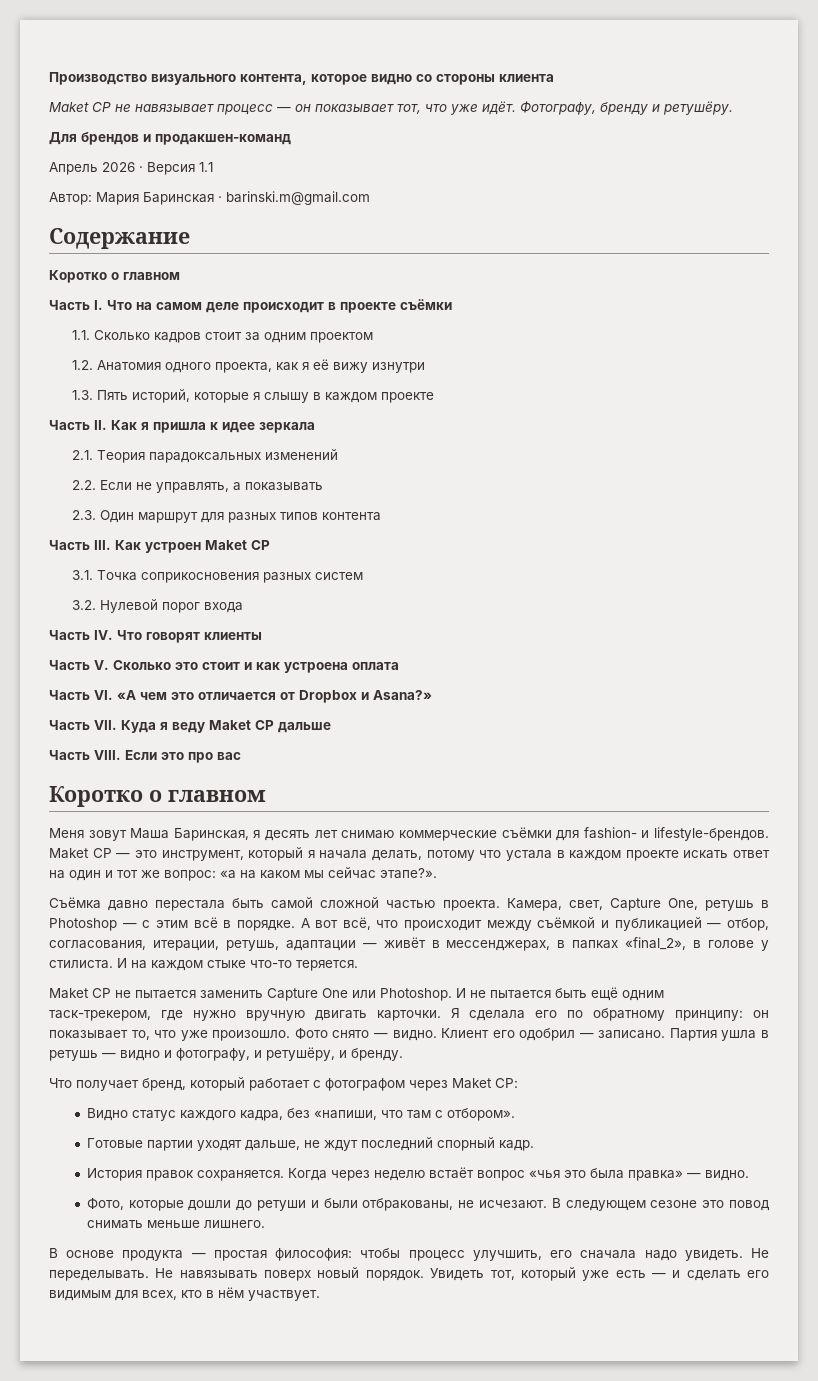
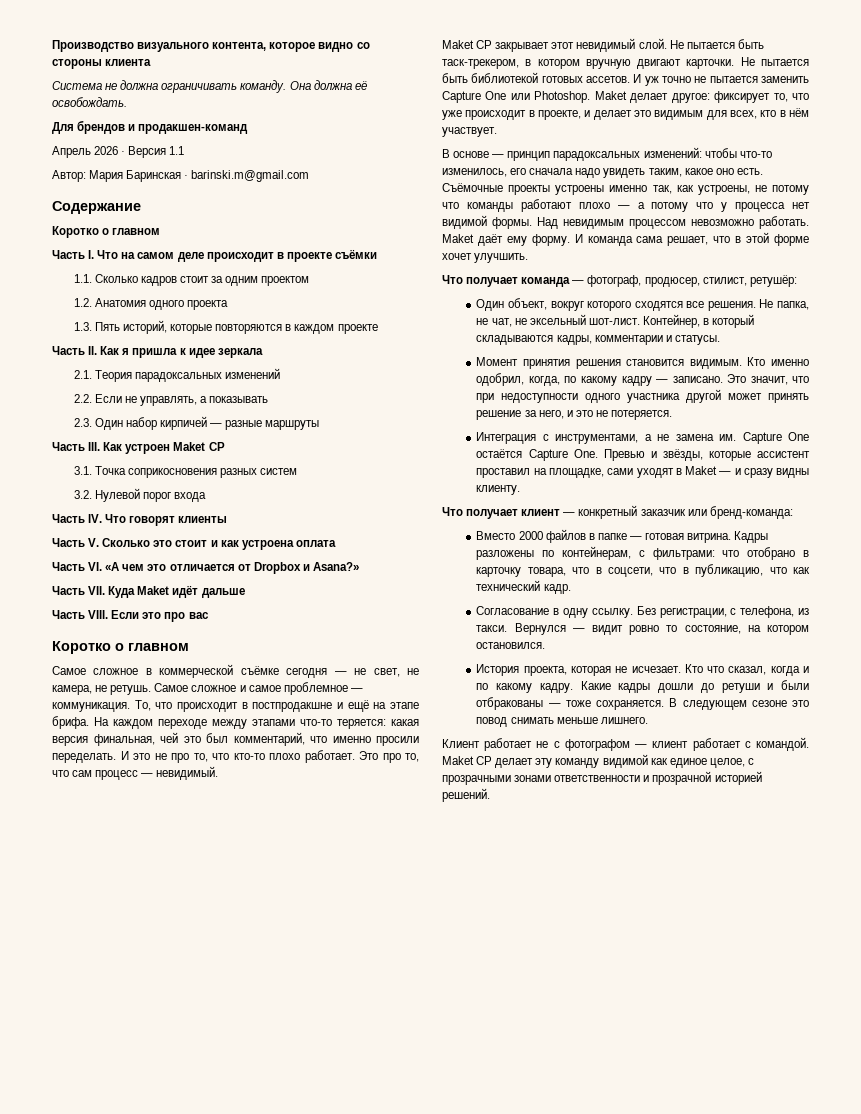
- Maket CP не навязывает процесс — он показывает тот, что уже идёт. Фотографу, бренду и ретушёру.
+ Система не должна ограничивать команду. Она должна её освобождать.
- 1.2. Анатомия одного проекта, как я её вижу изнутри
+ 1.2. Анатомия одного проекта
- 1.3. Пять историй, которые я слышу в каждом проекте
+ 1.3. Пять историй, которые повторяются в каждом проекте
- 2.3. Один маршрут для разных типов контента
+ 2.3. Один набор кирпичей — разные маршруты
- Часть VII. Куда я веду Maket CP дальше
+ Часть VII. Куда Maket идёт дальше
- Меня зовут Маша Баринская, я десять лет снимаю коммерческие съёмки для fashion- и lifestyle-брендов. Maket CP — это инструмент, который я начала делать, потому что устала в каждом проекте искать ответ на один и тот же вопрос: «а на каком мы сейчас этапе?».
- Съёмка давно перестала быть самой сложной частью проекта. Камера, свет, Capture One, ретушь в Photoshop — с этим всё в порядке. А вот всё, что происходит между съёмкой и публикацией — отбор, согласования, итерации, ретушь, адаптации — живёт в мессенджерах, в папках «final_2», в голове у стилиста. И на каждом стыке что-то теряется.
- Maket CP не пытается заменить Capture One или Photoshop.
+ Самое сложное в коммерческой съёмке сегодня — не свет, не камера, не ретушь. Самое сложное и самое проблемное — коммуникация. То, что происходит в постпродакшне и ещё на этапе брифа. На каждом переходе между этапами что-то теряется: какая версия финальная, чей это был комментарий, что именно просили переделать. И это не про то, что кто-то плохо работает. Это про то, что сам процесс — невидимый.
+ Maket CP закрывает этот невидимый слой. Не пытается быть таск-трекером, в котором вручную двигают карточки. Не пытается быть библиотекой готовых ассетов. И уж точно не пытается заменить Capture One или Photoshop.
- И не пытается быть ещё одним таск-трекером, где нужно вручную двигать карточки. Я сделала его по обратному принципу: он показывает то, что уже произошло. Фото снято — видно. Клиент его одобрил — записано. Партия ушла в ретушь — видно и фотографу, и ретушёру, и бренду.
- Что получает бренд, который работает с фотографом через Maket CP:
- Видно статус каждого кадра, без «напиши, что там с отбором».
- Готовые партии уходят дальше, не ждут последний спорный кадр.
- История правок сохраняется. Когда через неделю встаёт вопрос «чья это была правка» — видно.
- Фото, которые дошли до ретуши и были отбракованы, не исчезают.
+ Maket делает другое: фиксирует то, что уже происходит в проекте, и делает это видимым для всех, кто в нём участвует.
+ В основе — принцип парадоксальных изменений: чтобы что-то изменилось, его сначала надо увидеть таким, какое оно есть. Съёмочные проекты устроены именно так, как устроены, не потому что команды работают плохо — а потому что у процесса нет видимой формы. Над невидимым процессом невозможно работать. Maket даёт ему форму. И команда сама решает, что в этой форме хочет улучшить.
+ Что получает команда — фотограф, продюсер, стилист, ретушёр:
+ Один объект, вокруг которого сходятся все решения. Не папка, не чат, не эксельный шот-лист. Контейнер, в который складываются кадры, комментарии и статусы.
+ Момент принятия решения становится видимым. Кто именно одобрил, когда, по какому кадру — записано. Это значит, что при недоступности одного участника другой может принять решение за него, и это не потеряется.
+ Интеграция с инструментами, а не замена им. Capture One остаётся Capture One. Превью и звёзды, которые ассистент проставил на площадке, сами уходят в Maket — и сразу видны клиенту.
+ Что получает клиент — конкретный заказчик или бренд-команда:
+ Вместо 2000 файлов в папке — готовая витрина. Кадры разложены по контейнерам, с фильтрами: что отобрано в карточку товара, что в соцсети, что в публикацию, что как технический кадр.
+ Согласование в одну ссылку. Без регистрации, с телефона, из такси. Вернулся — видит ровно то состояние, на котором остановился.
+ История проекта, которая не исчезает. Кто что сказал, когда и по какому кадру. Какие кадры дошли до ретуши и были отбракованы — тоже сохраняется.
- В основе продукта — простая философия: чтобы процесс улучшить, его сначала надо увидеть. Не переделывать. Не навязывать поверх новый порядок. Увидеть тот, который уже есть — и сделать его видимым для всех, кто в нём участвует.
+ Клиент работает не с фотографом — клиент работает с командой. Maket CP делает эту команду видимой как единое целое, с прозрачными зонами ответственности и прозрачной историей решений.

